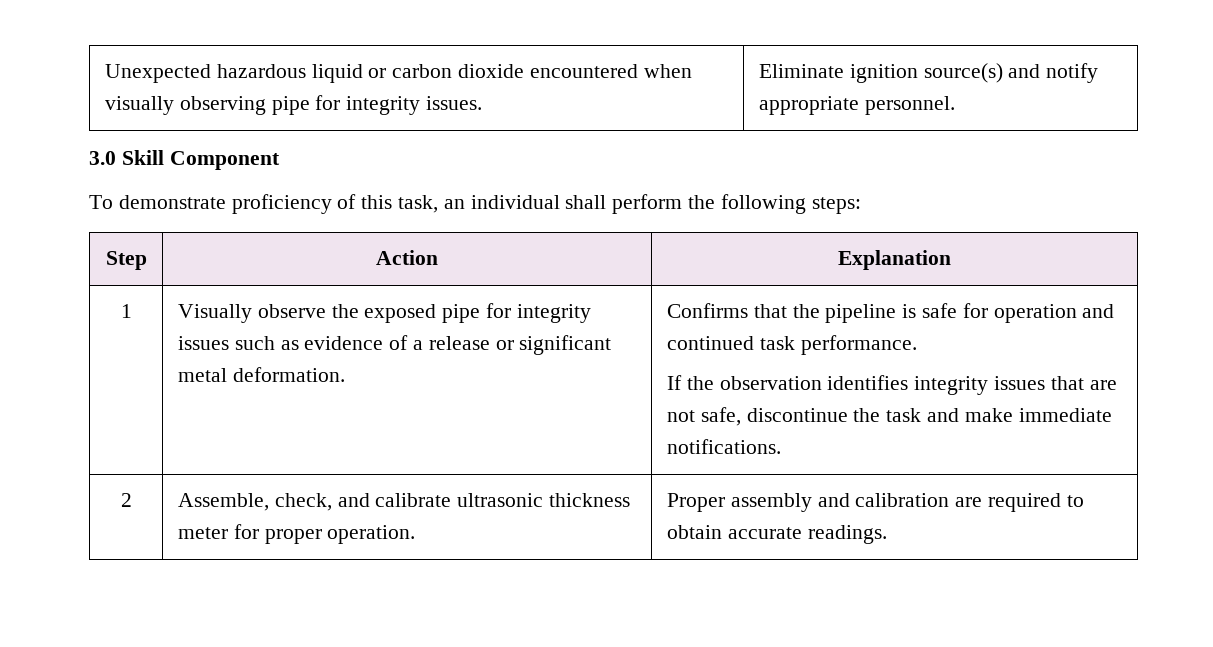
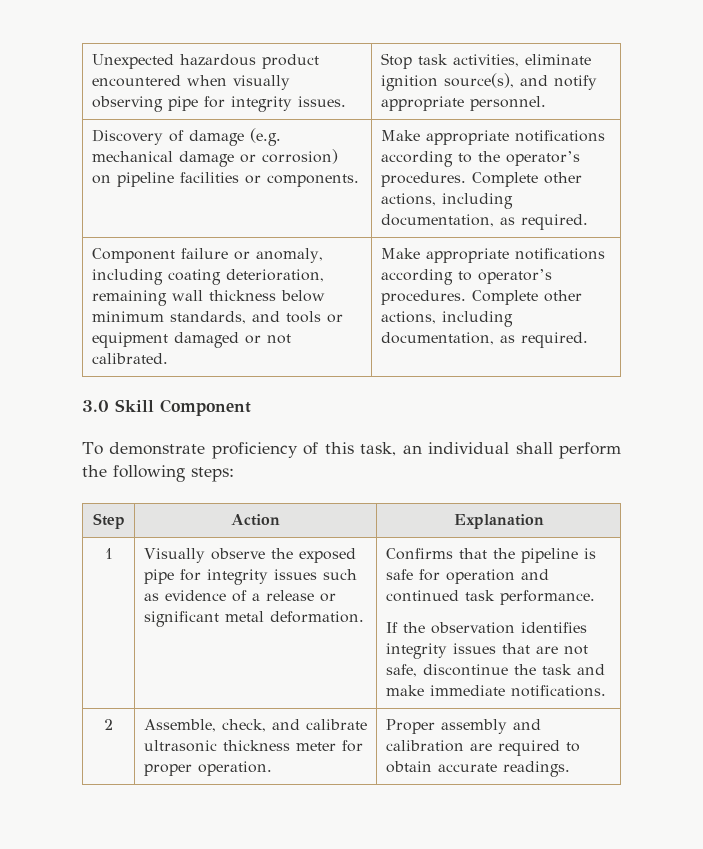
- Unexpected hazardous liquid or carbon dioxide encountered when visually observing pipe for integrity issues. | Eliminate ignition source(s) and notify appropriate personnel.
+ Unexpected hazardous product encountered when visually observing pipe for integrity issues. | Stop task activities, eliminate ignition source(s), and notify appropriate personnel.
+ Discovery of damage (e.g. mechanical damage or corrosion) on pipeline facilities or components. | Make appropriate notifications according to the operator’s procedures. Complete other actions, including documentation, as required.
+ Component failure or anomaly, including coating deterioration, remaining wall thickness below minimum standards, and tools or equipment damaged or not calibrated. | Make appropriate notifications according to operator’s procedures. Complete other actions, including documentation, as required.

